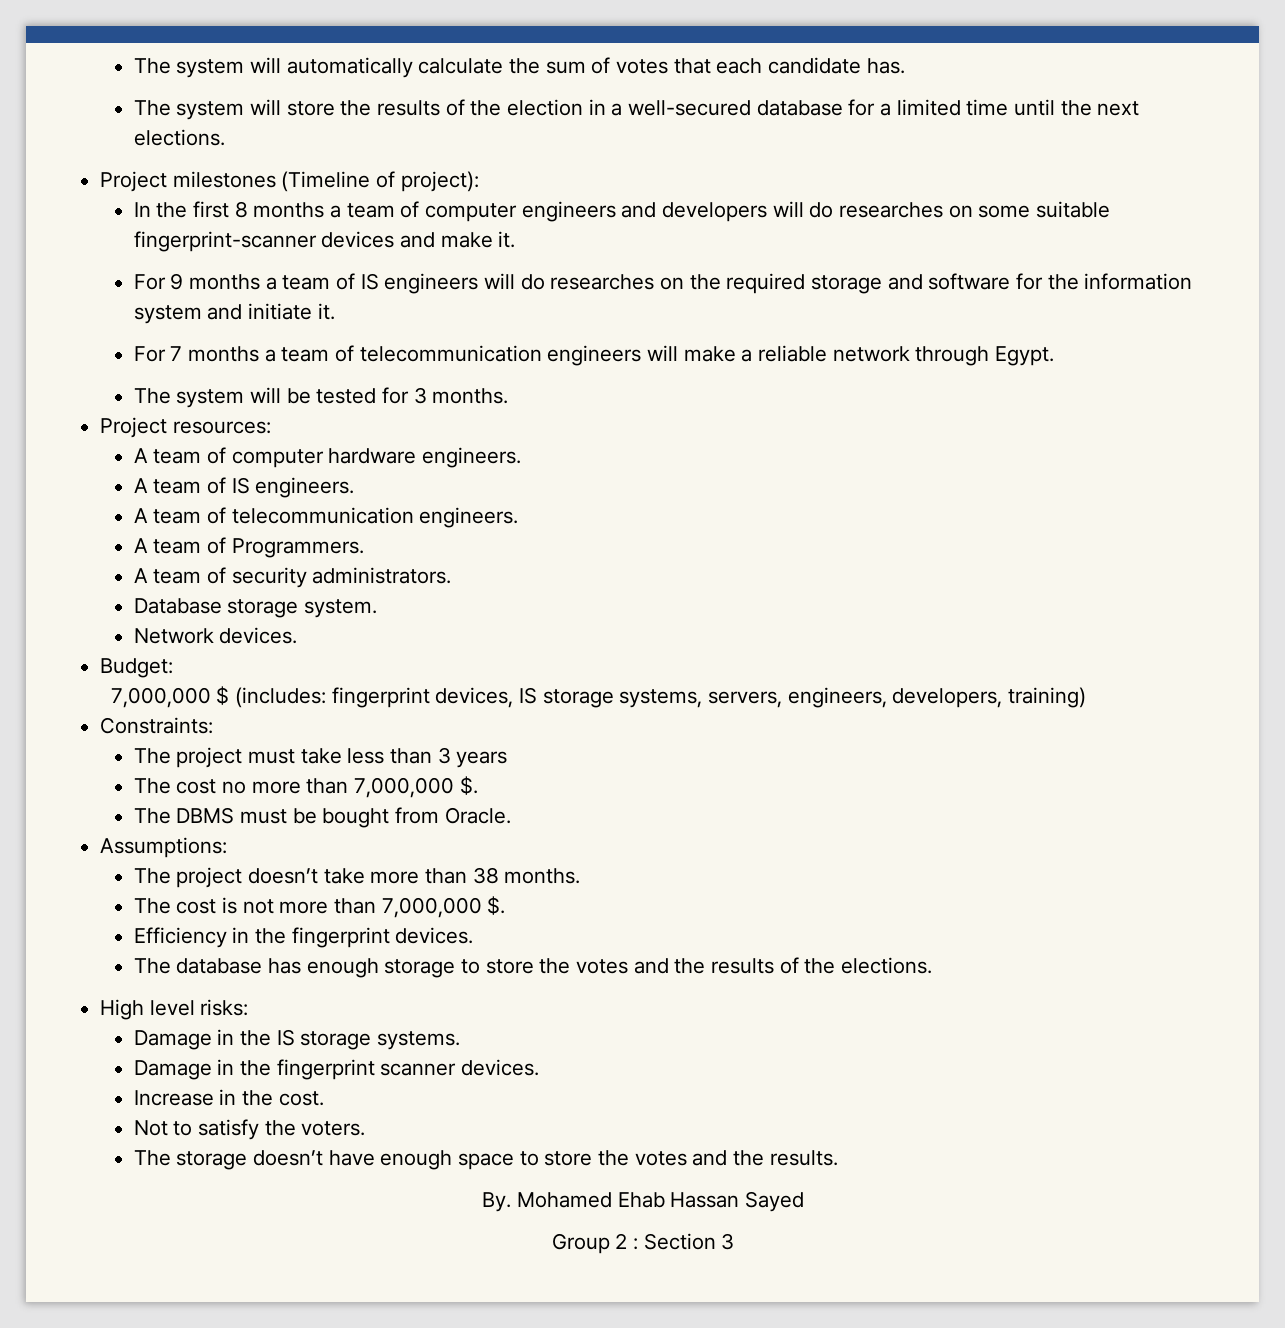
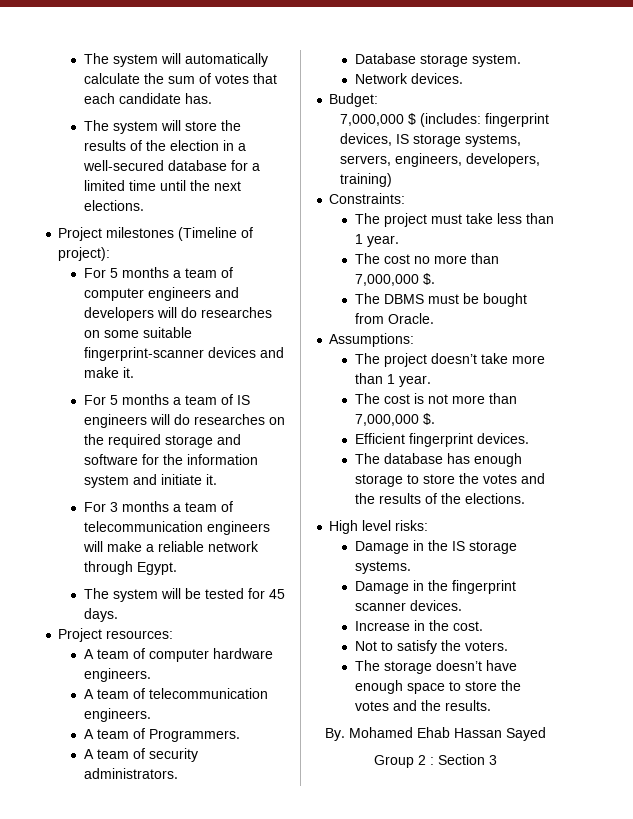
- In the first 8 months a team of computer engineers and developers will do researches on some suitable fingerprint-scanner devices and make it.
+ For 5 months a team of computer engineers and developers will do researches on some suitable fingerprint-scanner devices and make it.
- For 9 months a team of IS engineers will do researches on the required storage and software for the information system and initiate it.
+ For 5 months a team of IS engineers will do researches on the required storage and software for the information system and initiate it.
- For 7 months a team of telecommunication engineers will make a reliable network through Egypt.
+ For 3 months a team of telecommunication engineers will make a reliable network through Egypt.
- The system will be tested for 3 months.
+ The system will be tested for 45 days.
- A team of IS engineers.
- The project must take less than 3 years
+ The project must take less than 1 year.
- The project doesn’t take more than 38 months.
+ The project doesn’t take more than 1 year.
- Efficiency in the fingerprint devices.
+ Efficient fingerprint devices.

